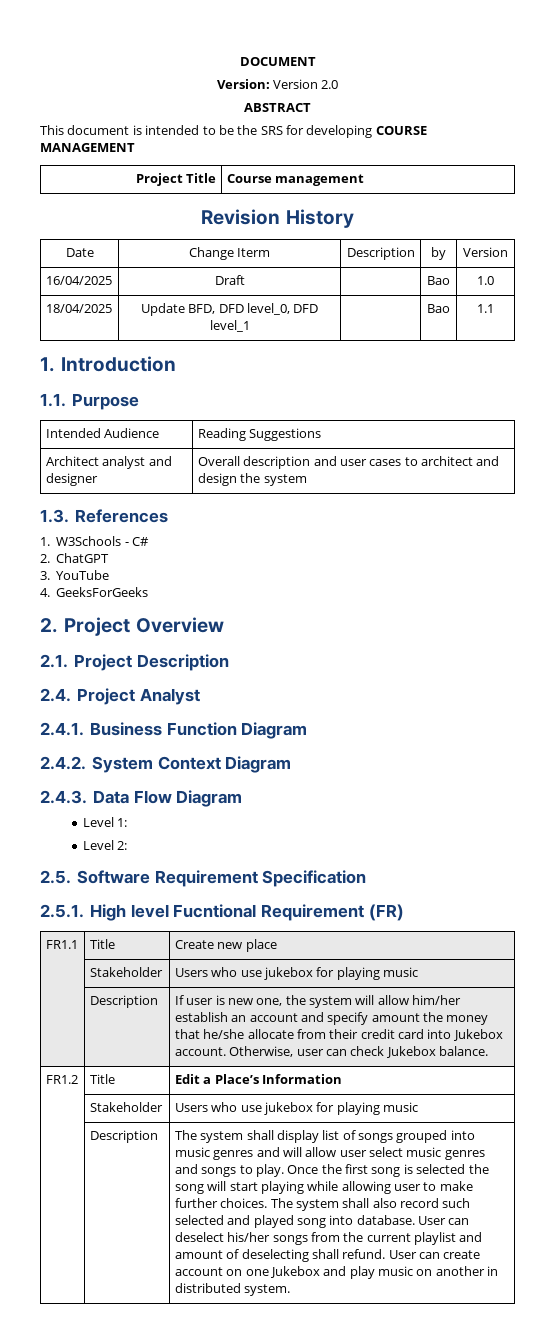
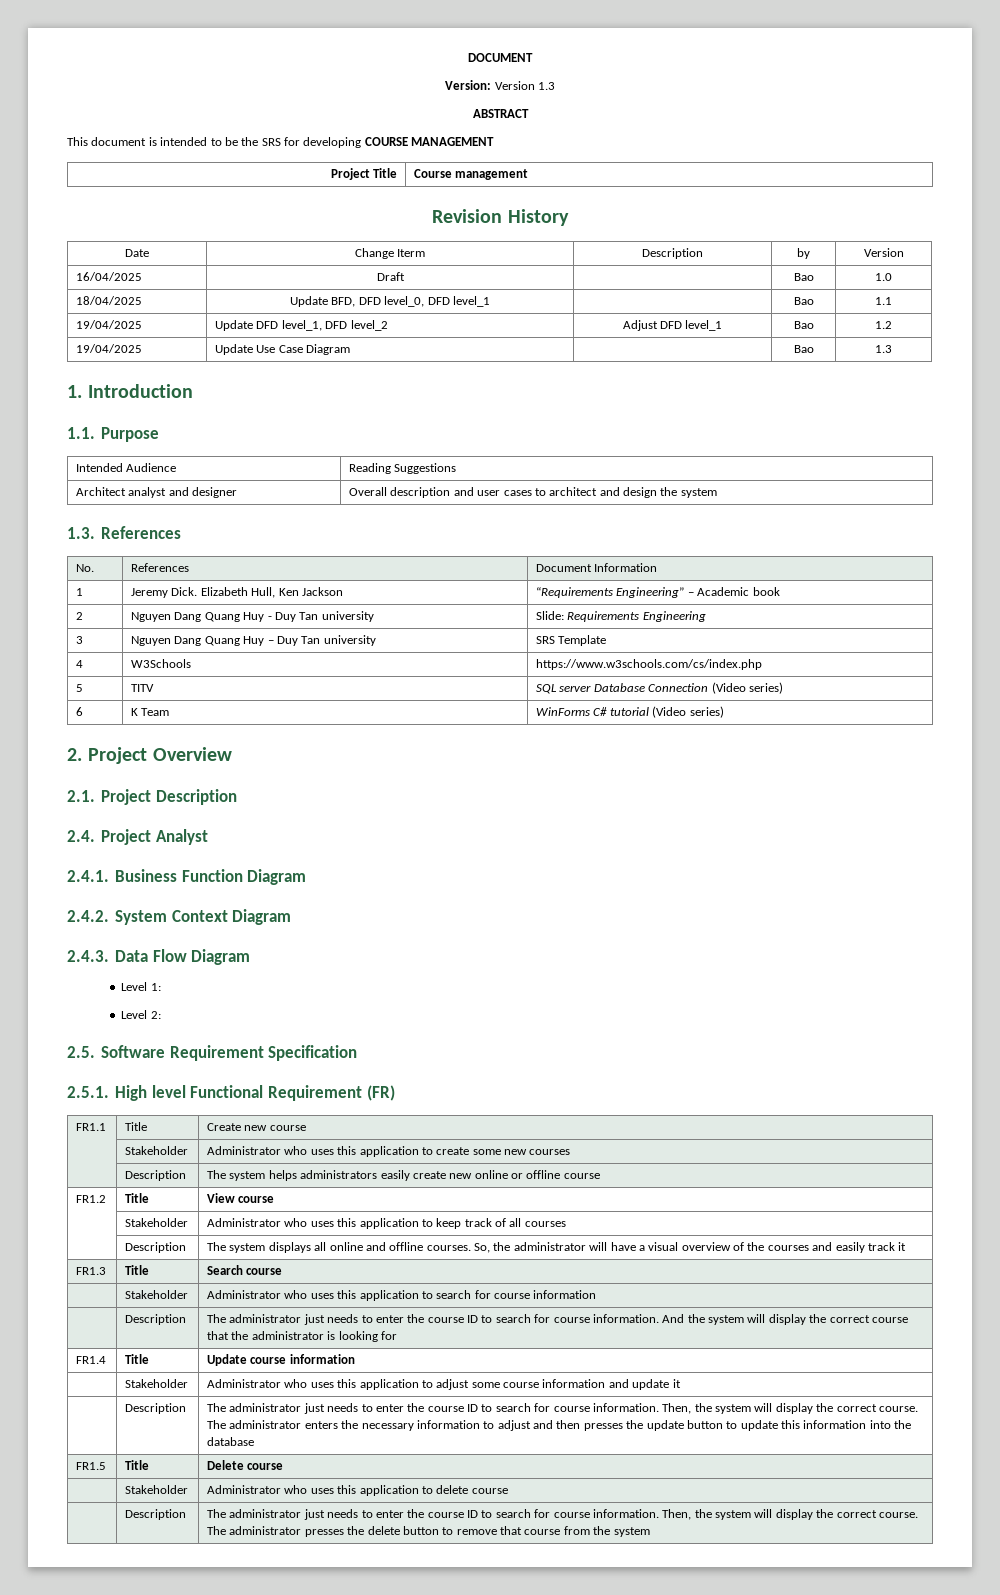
- Version: Version 2.0
+ Version: Version 1.3
+ 19/04/2025 | Update DFD level_1, DFD level_2 | Adjust DFD level_1 | Bao | 1.2
+ 19/04/2025 | Update Use Case Diagram | | Bao | 1.3
- 1. W3Schools - C#
- 2. ChatGPT
- 3. YouTube
- 4. GeeksForGeeks
+ No. | References | Document Information
+ 1 | Jeremy Dick. Elizabeth Hull, Ken Jackson | “Requirements Engineering” – Academic book
+ 2 | Nguyen Dang Quang Huy - Duy Tan university | Slide: Requirements Engineering
+ 3 | Nguyen Dang Quang Huy – Duy Tan university | SRS Template
+ 4 | W3Schools | https://www.w3schools.com/cs/index.php
+ 5 | TITV | SQL server Database Connection (Video series)
+ 6 | K Team | WinForms C# tutorial (Video series)
- 2.5.1. High level Fucntional Requirement (FR)
+ 2.5.1. High level Functional Requirement (FR)
- FR1.1 | Title | Create new place
- | Stakeholder | Users who use jukebox for playing music
- | Description | If user is new one, the system will allow him/her establish an account and specify amount the money that he/she allocate from their credit card into Jukebox account. Otherwise, user can check Jukebox balance.
- FR1.2 | Title | Edit a Place’s Information
- | Stakeholder | Users who use jukebox for playing music
- | Description | The system shall display list of songs grouped into music genres and will allow user select music genres and songs to play. Once the first song is selected the song will start playing while allowing user to make further choices. The system shall also record such selected and played song into database. User can deselect his/her songs from the current playlist and amount of deselecting shall refund. User can create account on one Jukebox and play music on another in distributed system.
+ FR1.1 | Title | Create new course
+ | Stakeholder | Administrator who uses this application to create some new courses
+ | Description | The system helps administrators easily create new online or offline course
+ FR1.2 | Title | View course
+ | Stakeholder | Administrator who uses this application to keep track of all courses
+ | Description | The system displays all online and offline courses. So, the administrator will have a visual overview of the courses and easily track it
+ FR1.3 | Title | Search course
+ | Stakeholder | Administrator who uses this application to search for course information
+ | Description | The administrator just needs to enter the course ID to search for course information. And the system will display the correct course that the administrator is looking for
+ FR1.4 | Title | Update course information
+ | Stakeholder | Administrator who uses this application to adjust some course information and update it
+ | Description | The administrator just needs to enter the course ID to search for course information. Then, the system will display the correct course. The administrator enters the necessary information to adjust and then presses the update button to update this information into the database
+ FR1.5 | Title | Delete course
+ | Stakeholder | Administrator who uses this application to delete course
+ | Description | The administrator just needs to enter the course ID to search for course information. Then, the system will display the correct course. The administrator presses the delete button to remove that course from the system

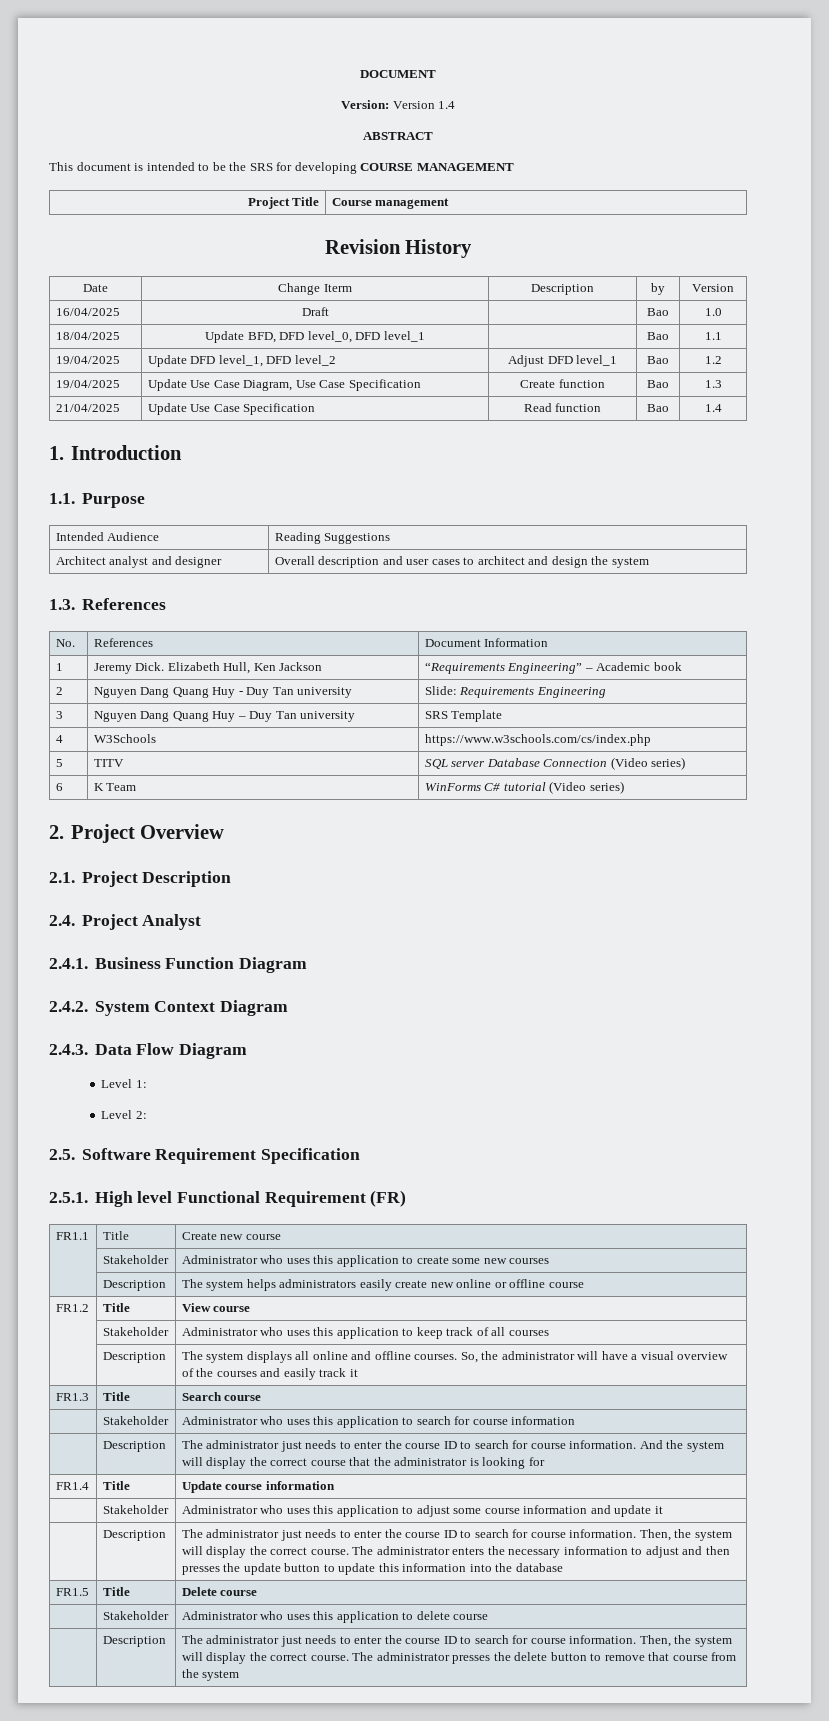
- Version: Version 1.3
+ Version: Version 1.4
- 19/04/2025 | Update Use Case Diagram | | Bao | 1.3
+ 19/04/2025 | Update Use Case Diagram, Use Case Specification | Create function | Bao | 1.3
+ 21/04/2025 | Update Use Case Specification | Read function | Bao | 1.4

